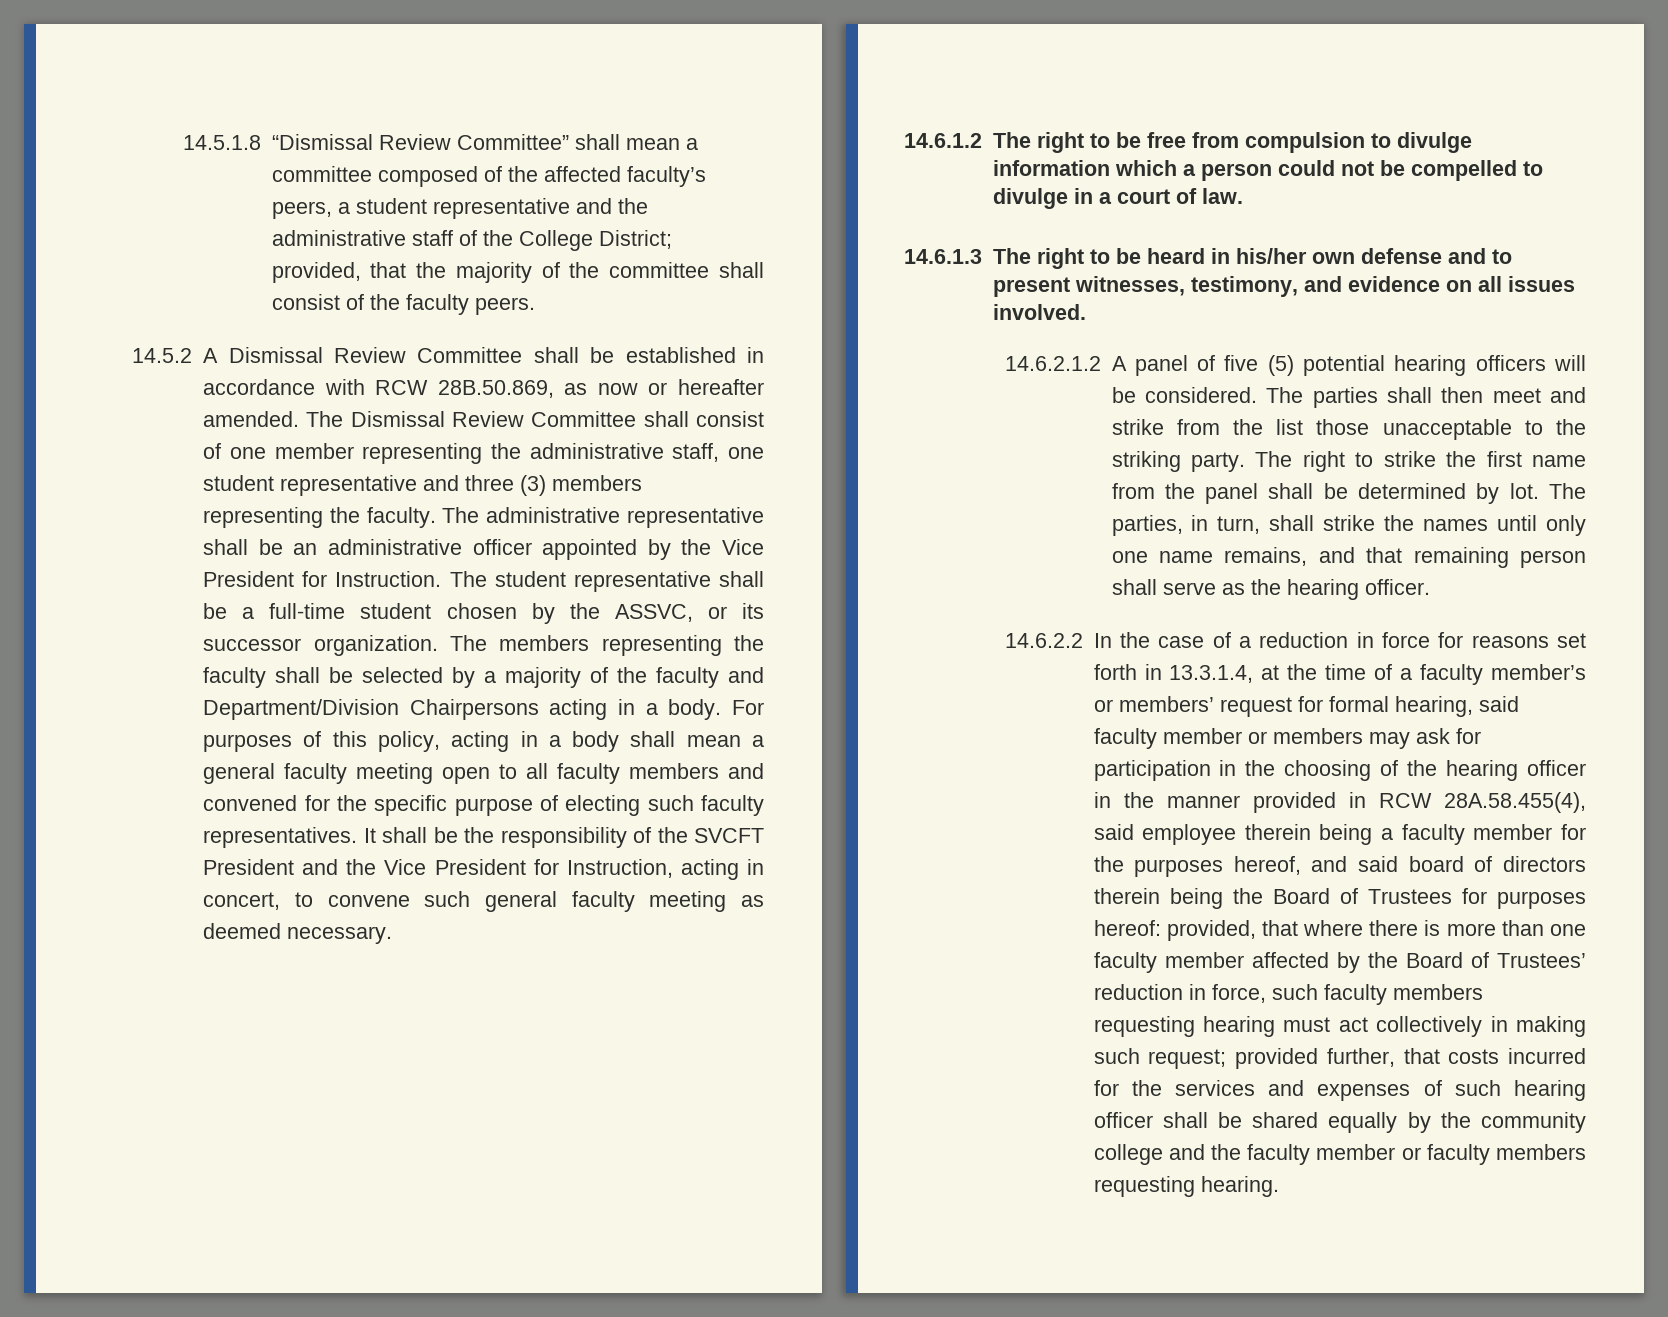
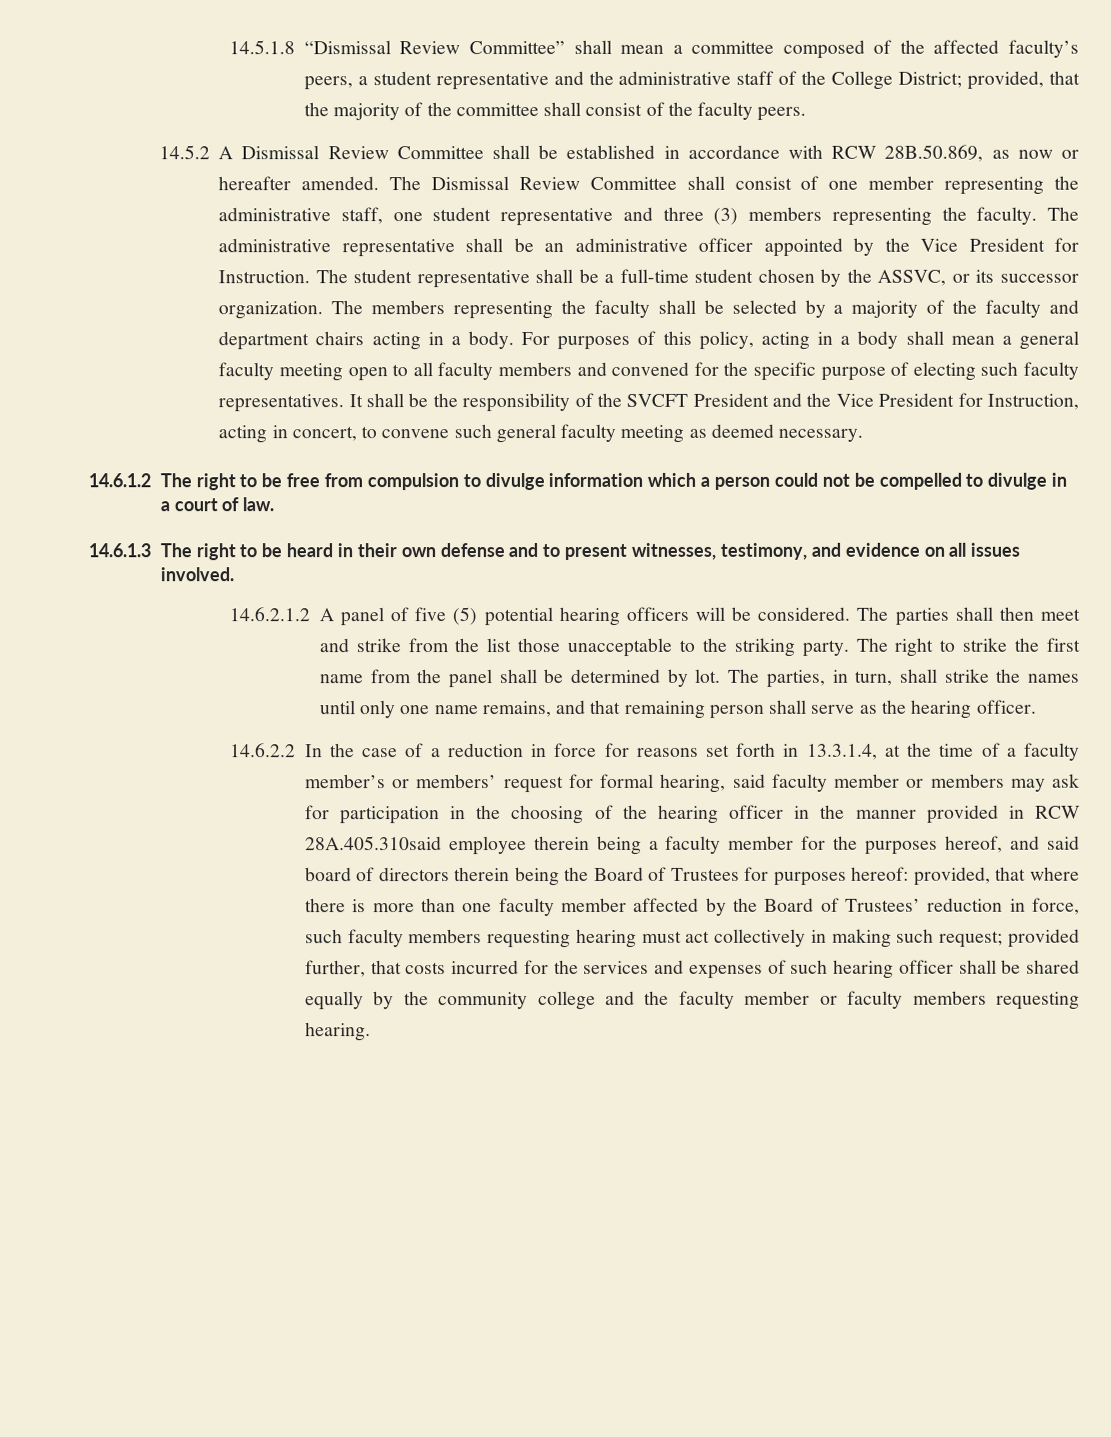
- The members representing the faculty shall be selected by a majority of the faculty and Department/Division Chairpersons acting in a body.
+ The members representing the faculty shall be selected by a majority of the faculty and department chairs acting in a body.
- 14.6.1.3 The right to be heard in his/her own defense and to present witnesses, testimony, and evidence on all issues involved.
+ 14.6.1.3 The right to be heard in their own defense and to present witnesses, testimony, and evidence on all issues involved.
- 14.6.2.2 In the case of a reduction in force for reasons set forth in 13.3.1.4, at the time of a faculty member’s or members’ request for formal hearing, said faculty member or members may ask for participation in the choosing of the hearing officer in the manner provided in RCW 28A.58.455(4), said employee therein being a faculty member for the purposes hereof, and said board of directors therein being the Board of Trustees for purposes hereof:
+ 14.6.2.2 In the case of a reduction in force for reasons set forth in 13.3.1.4, at the time of a faculty member’s or members’ request for formal hearing, said faculty member or members may ask for participation in the choosing of the hearing officer in the manner provided in RCW 28A.405.310said employee therein being a faculty member for the purposes hereof, and said board of directors therein being the Board of Trustees for purposes hereof:

